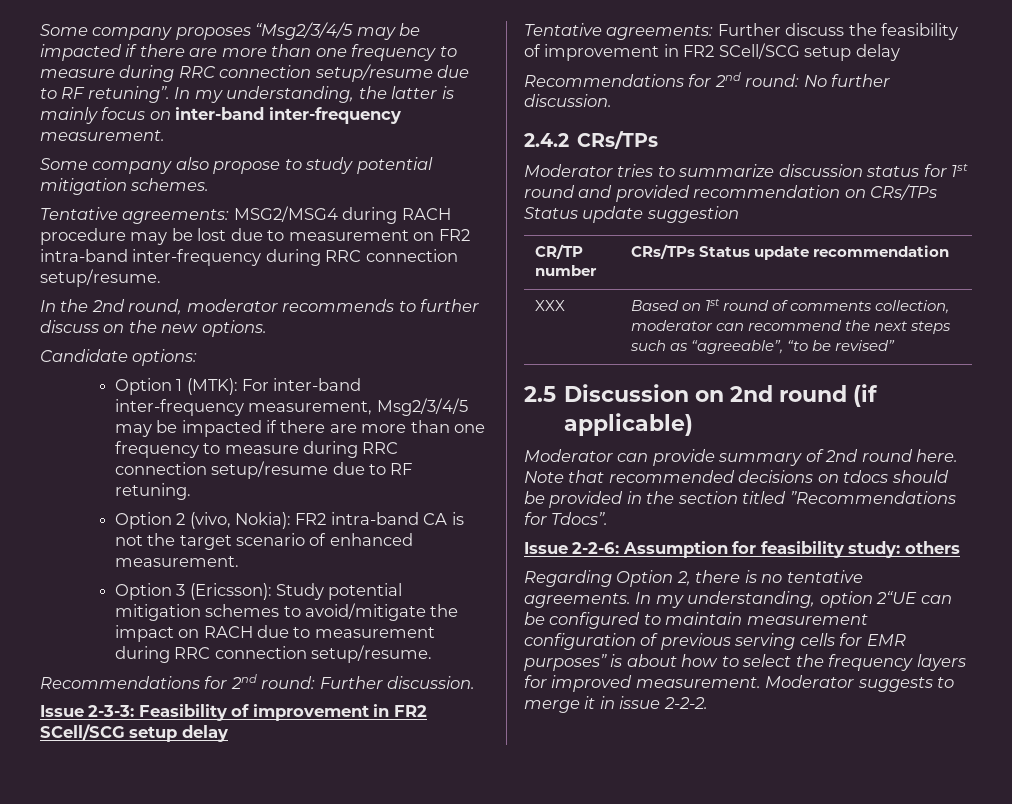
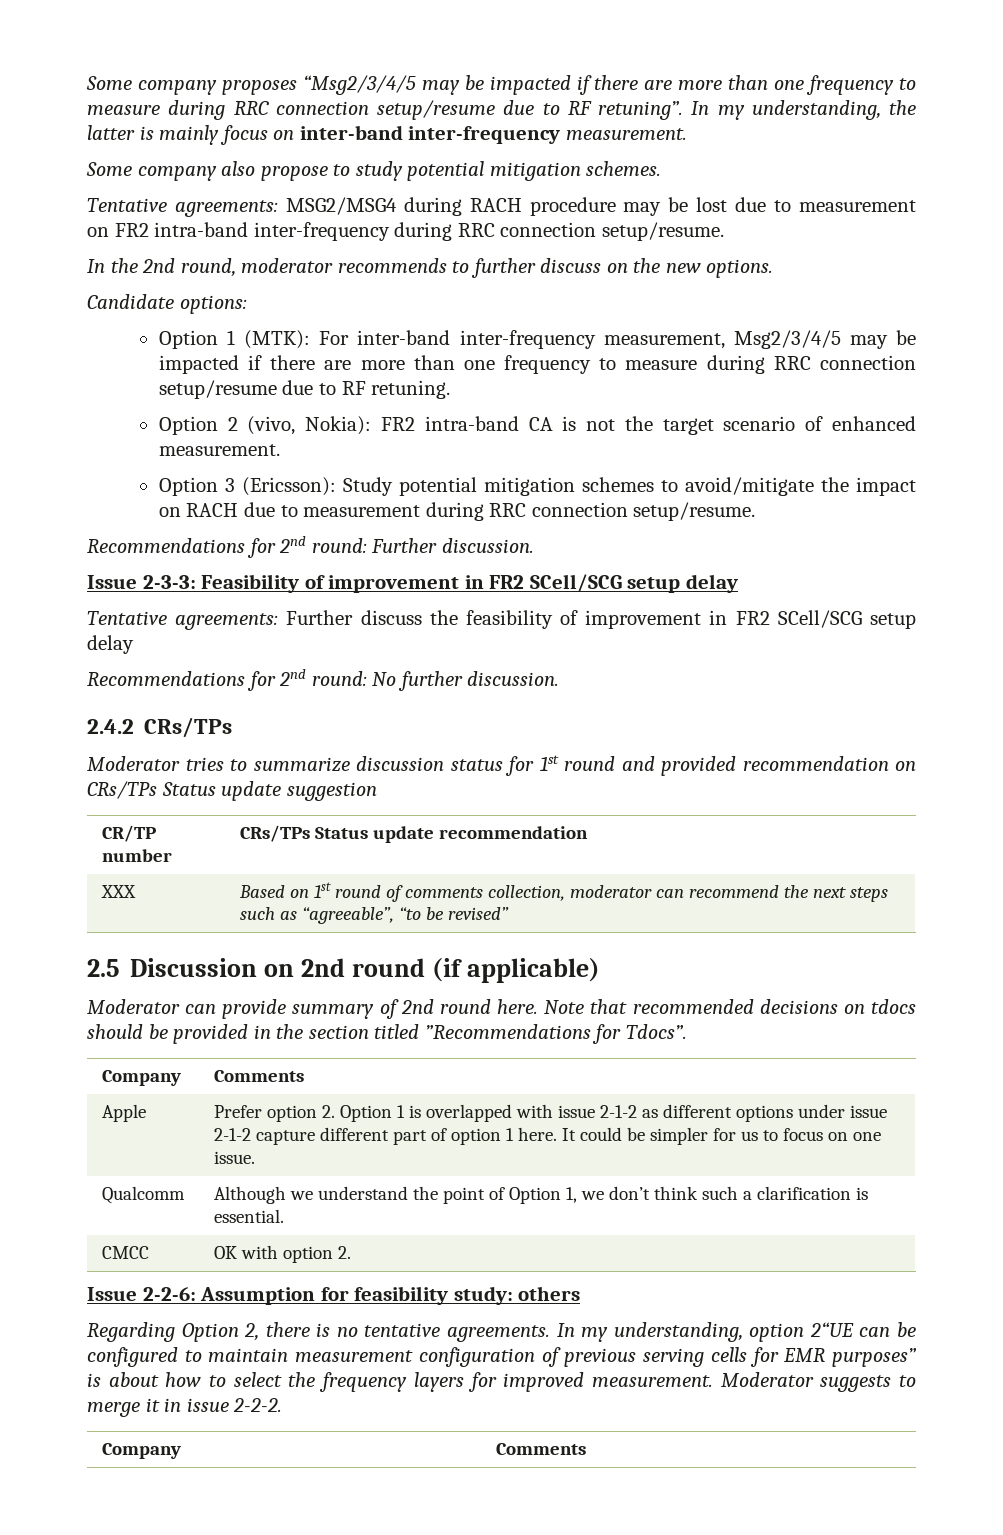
  Note that recommended decisions on tdocs should be provided in the section titled ”Recommendations for Tdocs”.
+ Company | Comments
+ Apple | Prefer option 2. Option 1 is overlapped with issue 2-1-2 as different options under issue 2-1-2 capture different part of option 1 here. It could be simpler for us to focus on one issue.
+ Qualcomm | Although we understand the point of Option 1, we don’t think such a clarification is essential.
+ CMCC | OK with option 2.
  Moderator suggests to merge it in issue 2-2-2.
+ Company | Comments

